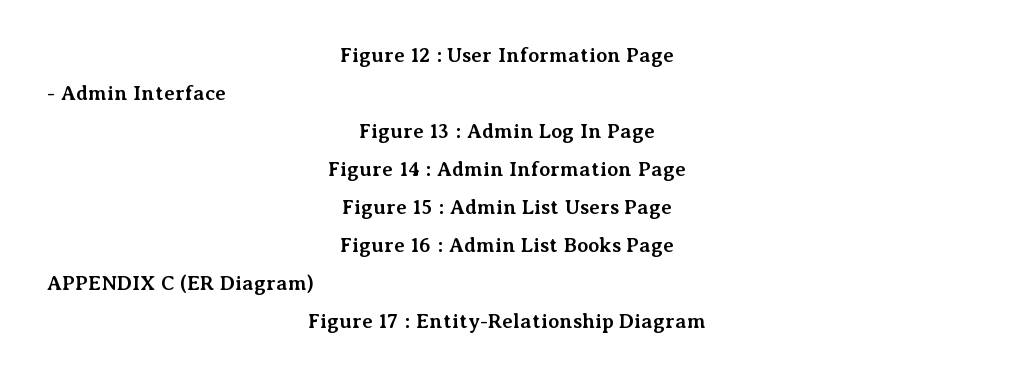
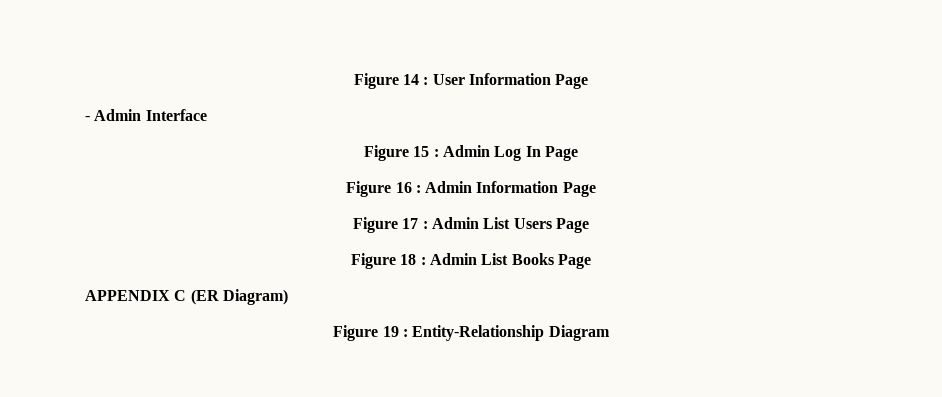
- Figure 12 : User Information Page
+ Figure 14 : User Information Page
- Figure 13 : Admin Log In Page
+ Figure 15 : Admin Log In Page
- Figure 14 : Admin Information Page
+ Figure 16 : Admin Information Page
- Figure 15 : Admin List Users Page
+ Figure 17 : Admin List Users Page
- Figure 16 : Admin List Books Page
+ Figure 18 : Admin List Books Page
- Figure 17 : Entity-Relationship Diagram
+ Figure 19 : Entity-Relationship Diagram

